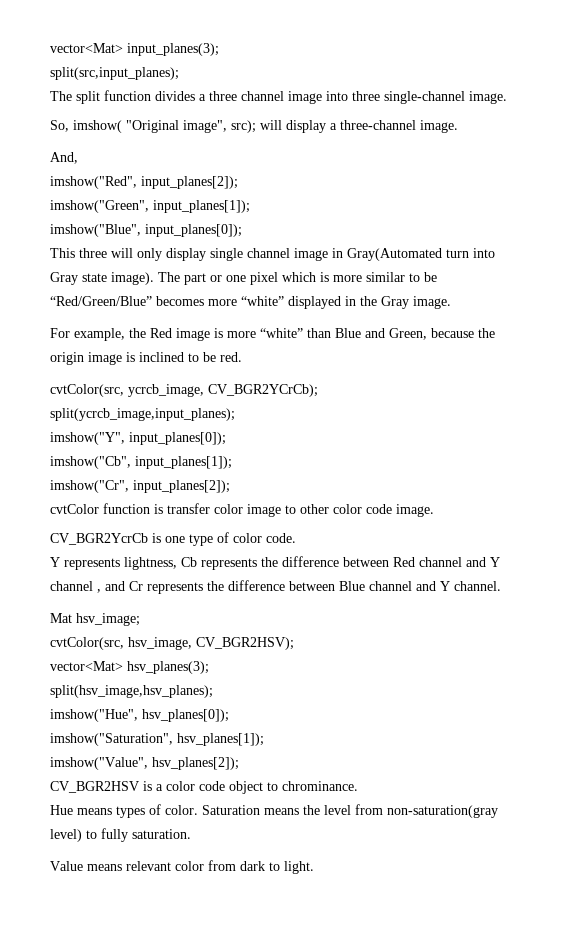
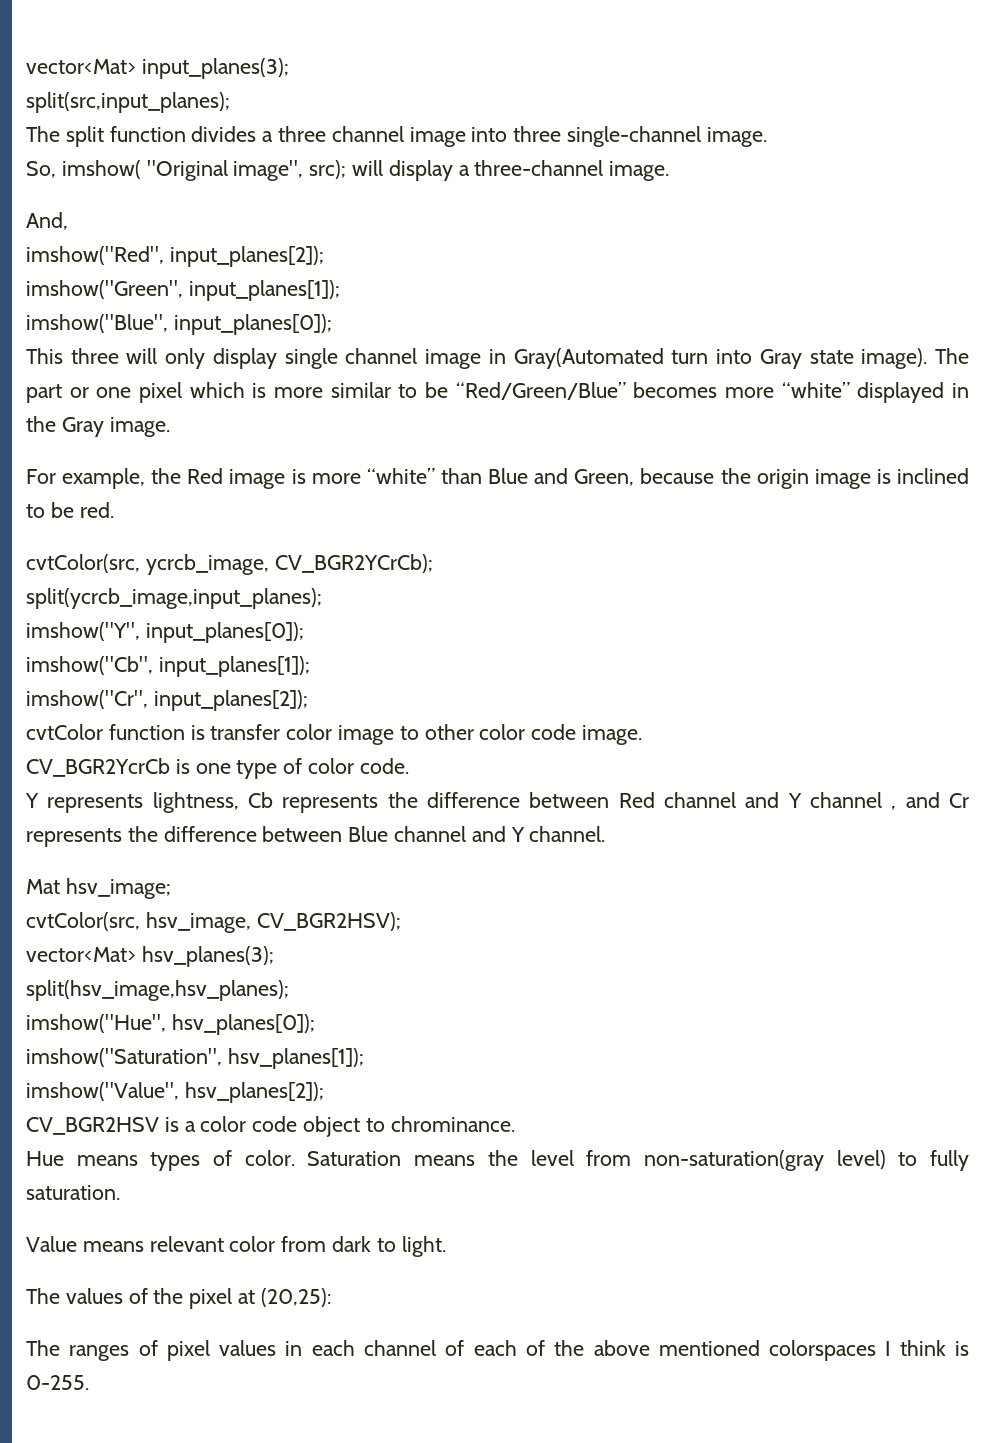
+ The values of the pixel at (20,25):
+ The ranges of pixel values in each channel of each of the above mentioned colorspaces I think is 0-255.

